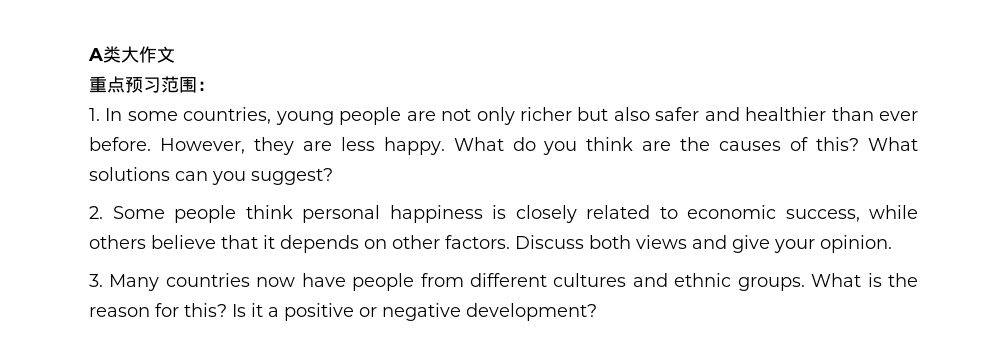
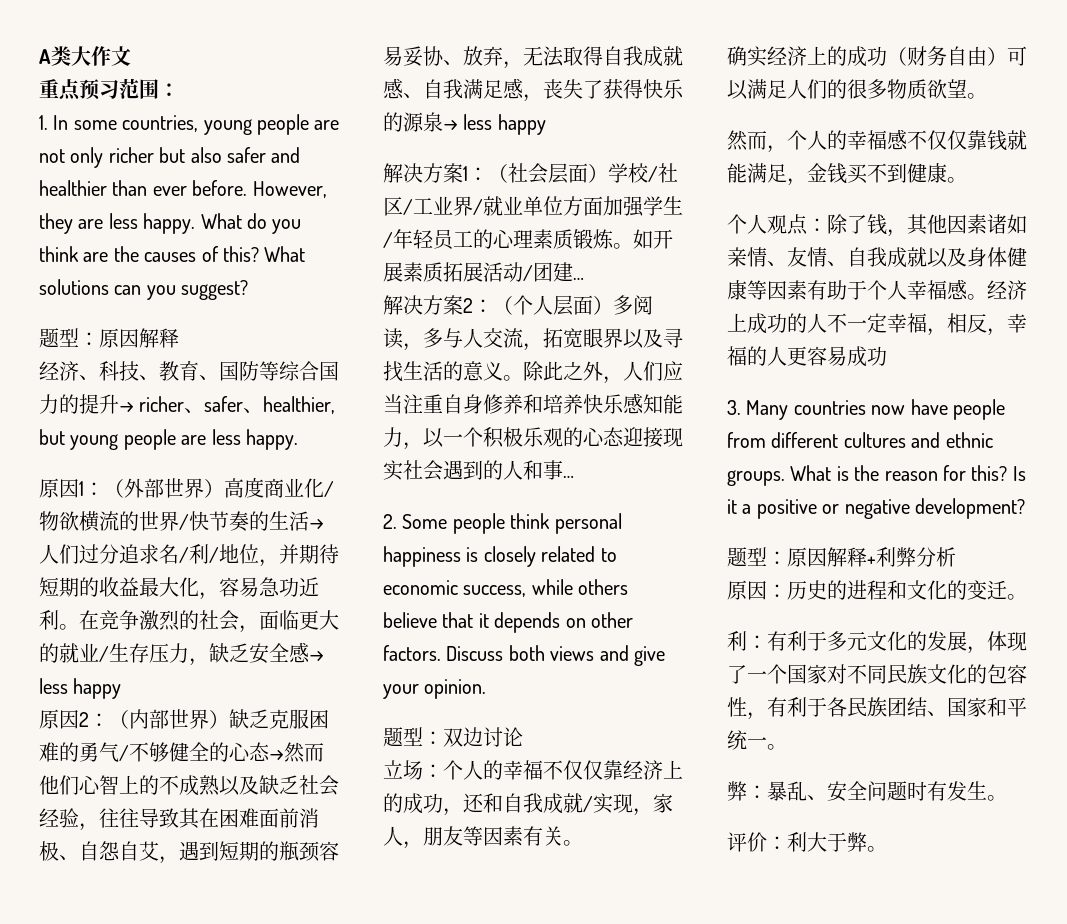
  What solutions can you suggest?
+ 题型：原因解释
+ 经济、科技、教育、国防等综合国力的提升→ richer、safer、healthier, but young people are less happy.
+ 原因1：（外部世界）高度商业化/物欲横流的世界/快节奏的生活→人们过分追求名/利/地位，并期待短期的收益最大化，容易急功近利。在竞争激烈的社会，面临更大的就业/生存压力，缺乏安全感→ less happy
+ 原因2：（内部世界）缺乏克服困难的勇气/不够健全的心态→然而他们心智上的不成熟以及缺乏社会经验，往往导致其在困难面前消极、自怨自艾，遇到短期的瓶颈容易妥协、放弃，无法取得自我成就感、自我满足感，丧失了获得快乐的源泉→ less happy
+ 解决方案1：（社会层面）学校/社区/工业界/就业单位方面加强学生/年轻员工的心理素质锻炼。如开展素质拓展活动/团建…
+ 解决方案2：（个人层面）多阅读，多与人交流，拓宽眼界以及寻找生活的意义。除此之外，人们应当注重自身修养和培养快乐感知能力，以一个积极乐观的心态迎接现实社会遇到的人和事…
+ 题型：双边讨论
+ 立场：个人的幸福不仅仅靠经济上的成功，还和自我成就/实现，家人，朋友等因素有关。
+ 确实经济上的成功（财务自由）可以满足人们的很多物质欲望。
+ 然而，个人的幸福感不仅仅靠钱就能满足，金钱买不到健康。
+ 个人观点：除了钱，其他因素诸如亲情、友情、自我成就以及身体健康等因素有助于个人幸福感。经济上成功的人不一定幸福，相反，幸福的人更容易成功
+ 题型：原因解释+利弊分析
+ 原因：历史的进程和文化的变迁。
+ 利：有利于多元文化的发展，体现了一个国家对不同民族文化的包容性，有利于各民族团结、国家和平统一。
+ 弊：暴乱、安全问题时有发生。
+ 评价：利大于弊。

